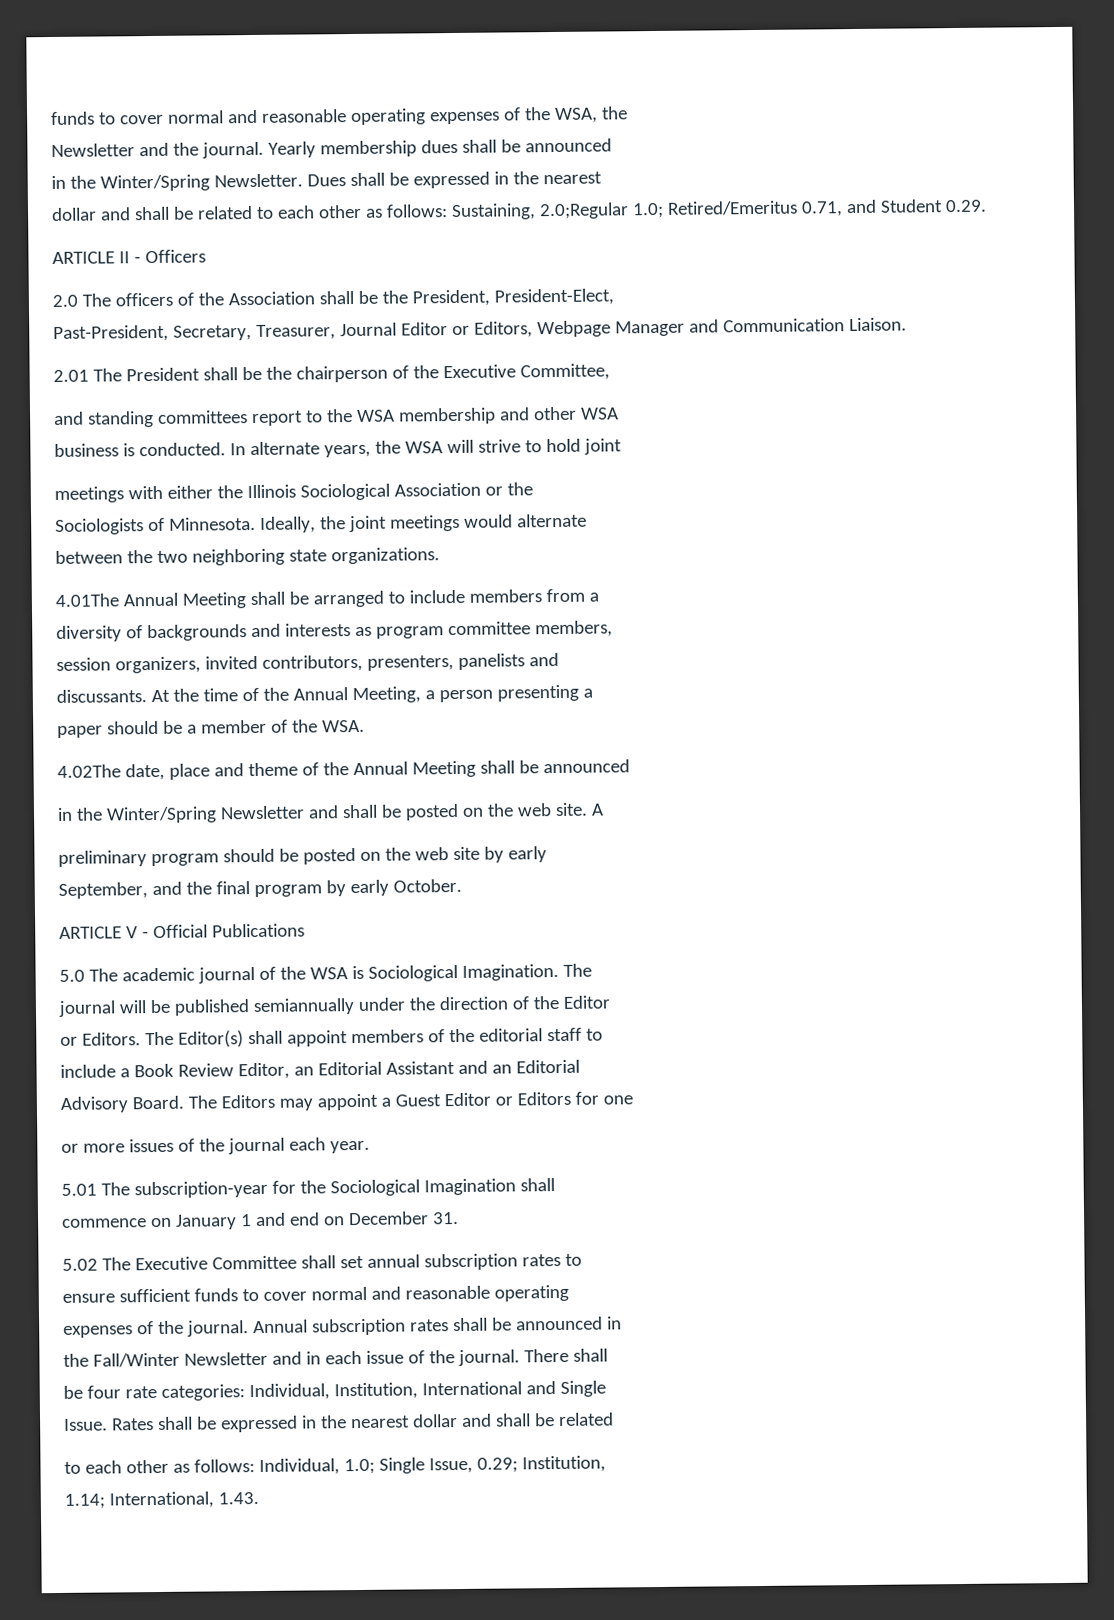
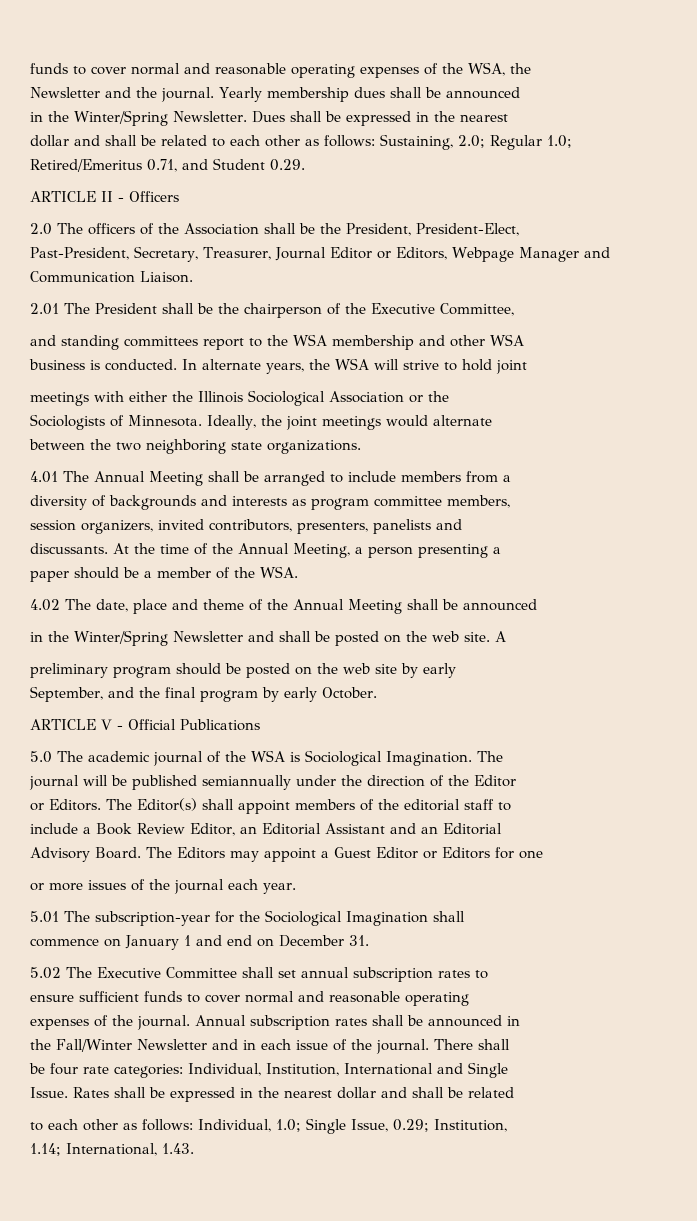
- dollar and shall be related to each other as follows: Sustaining, 2.0;Regular 1.0; Retired/Emeritus 0.71, and Student 0.29.
+ dollar and shall be related to each other as follows: Sustaining, 2.0; Regular 1.0; Retired/Emeritus 0.71, and Student 0.29.
- 4.01The Annual Meeting shall be arranged to include members from a
+ 4.01 The Annual Meeting shall be arranged to include members from a
- 4.02The date, place and theme of the Annual Meeting shall be announced
+ 4.02 The date, place and theme of the Annual Meeting shall be announced

